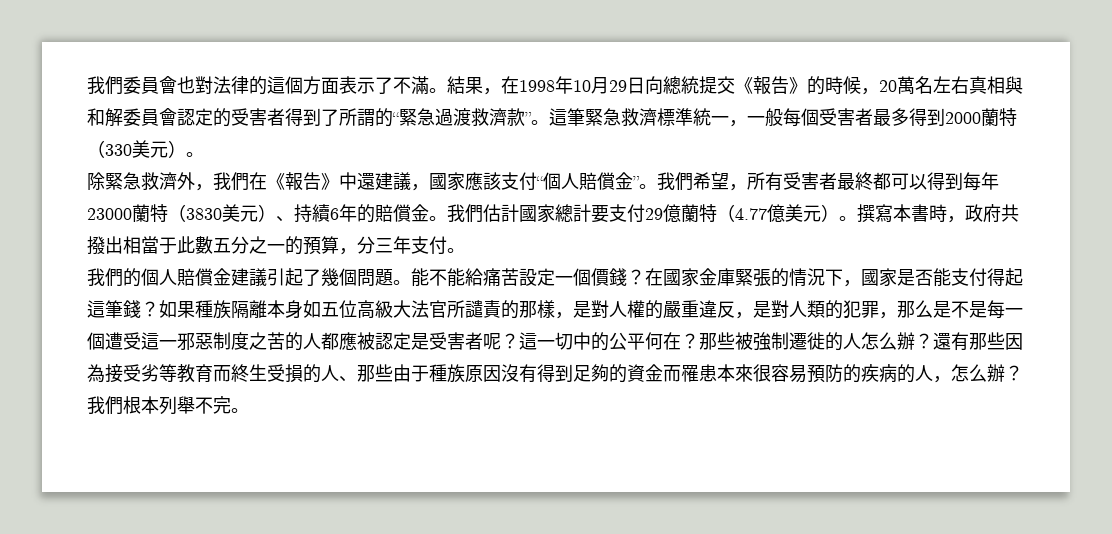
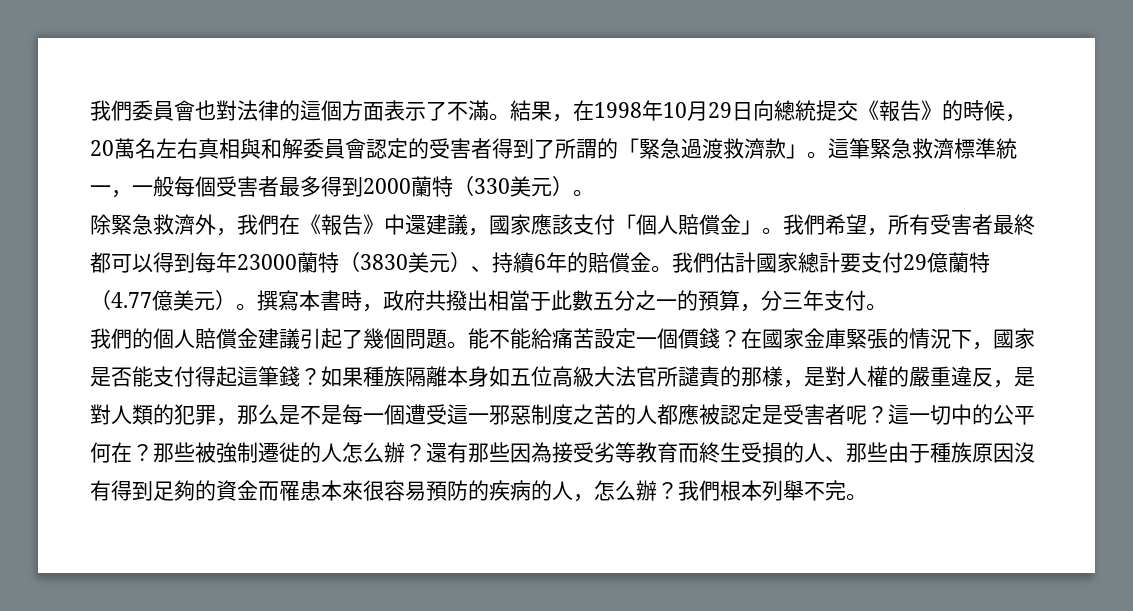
- 結果，在1998年10月29日向總統提交《報告》的時候，20萬名左右真相與和解委員會認定的受害者得到了所謂的“緊急過渡救濟款”。
+ 結果，在1998年10月29日向總統提交《報告》的時候，20萬名左右真相與和解委員會認定的受害者得到了所謂的「緊急過渡救濟款」。
- 除緊急救濟外，我們在《報告》中還建議，國家應該支付“個人賠償金”。
+ 除緊急救濟外，我們在《報告》中還建議，國家應該支付「個人賠償金」。

